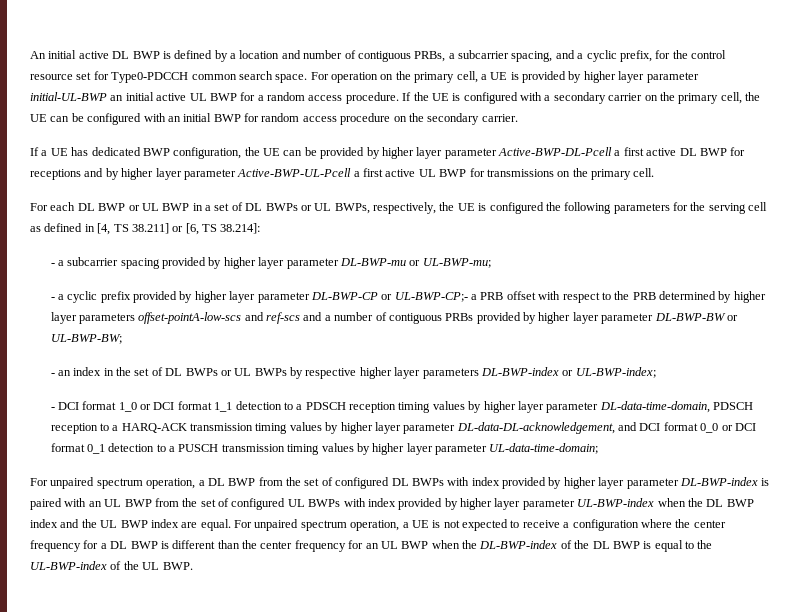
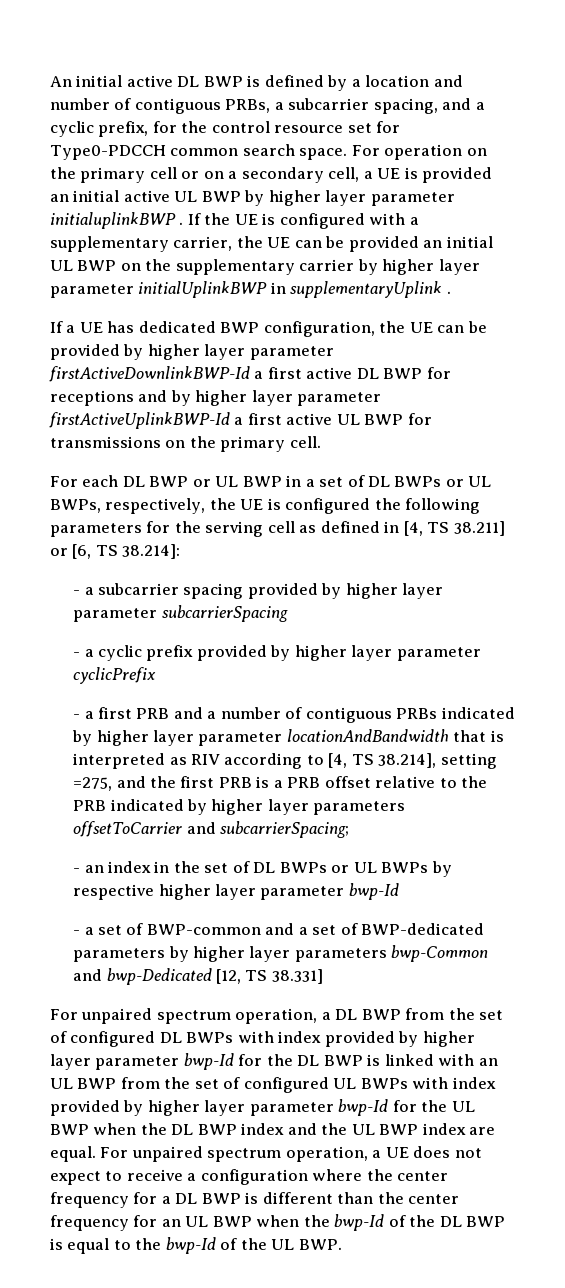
- For operation on the primary cell, a UE is provided by higher layer parameter initial-UL-BWP an initial active UL BWP for a random access procedure.
+ For operation on the primary cell or on a secondary cell, a UE is provided an initial active UL BWP by higher layer parameter initialuplinkBWP .
- If the UE is configured with a secondary carrier on the primary cell, the UE can be configured with an initial BWP for random access procedure on the secondary carrier.
+ If the UE is configured with a supplementary carrier, the UE can be provided an initial UL BWP on the supplementary carrier by higher layer parameter initialUplinkBWP in supplementaryUplink .
- If a UE has dedicated BWP configuration, the UE can be provided by higher layer parameter Active-BWP-DL-Pcell a first active DL BWP for receptions and by higher layer parameter Active-BWP-UL-Pcell a first active UL BWP for transmissions on the primary cell.
+ If a UE has dedicated BWP configuration, the UE can be provided by higher layer parameter firstActiveDownlinkBWP-Id a first active DL BWP for receptions and by higher layer parameter firstActiveUplinkBWP-Id a first active UL BWP for transmissions on the primary cell.
- - a subcarrier spacing provided by higher layer parameter DL-BWP-mu or UL-BWP-mu;
+ - a subcarrier spacing provided by higher layer parameter subcarrierSpacing
- - a cyclic prefix provided by higher layer parameter DL-BWP-CP or UL-BWP-CP;- a PRB offset with respect to the PRB determined by higher layer parameters offset-pointA-low-scs and ref-scs and a number of contiguous PRBs provided by higher layer parameter DL-BWP-BW or UL-BWP-BW;
+ - a cyclic prefix provided by higher layer parameter cyclicPrefix
+ - a first PRB and a number of contiguous PRBs indicated by higher layer parameter locationAndBandwidth that is interpreted as RIV according to [4, TS 38.214], setting =275, and the first PRB is a PRB offset relative to the PRB indicated by higher layer parameters offsetToCarrier and subcarrierSpacing;
- - an index in the set of DL BWPs or UL BWPs by respective higher layer parameters DL-BWP-index or UL-BWP-index;
- - DCI format 1_0 or DCI format 1_1 detection to a PDSCH reception timing values by higher layer parameter DL-data-time-domain, PDSCH reception to a HARQ-ACK transmission timing values by higher layer parameter DL-data-DL-acknowledgement, and DCI format 0_0 or DCI format 0_1 detection to a PUSCH transmission timing values by higher layer parameter UL-data-time-domain;
+ - an index in the set of DL BWPs or UL BWPs by respective higher layer parameter bwp-Id
+ - a set of BWP-common and a set of BWP-dedicated parameters by higher layer parameters bwp-Common and bwp-Dedicated [12, TS 38.331]
- For unpaired spectrum operation, a DL BWP from the set of configured DL BWPs with index provided by higher layer parameter DL-BWP-index is paired with an UL BWP from the set of configured UL BWPs with index provided by higher layer parameter UL-BWP-index when the DL BWP index and the UL BWP index are equal.
+ For unpaired spectrum operation, a DL BWP from the set of configured DL BWPs with index provided by higher layer parameter bwp-Id for the DL BWP is linked with an UL BWP from the set of configured UL BWPs with index provided by higher layer parameter bwp-Id for the UL BWP when the DL BWP index and the UL BWP index are equal.
- For unpaired spectrum operation, a UE is not expected to receive a configuration where the center frequency for a DL BWP is different than the center frequency for an UL BWP when the DL-BWP-index of the DL BWP is equal to the UL-BWP-index of the UL BWP.
+ For unpaired spectrum operation, a UE does not expect to receive a configuration where the center frequency for a DL BWP is different than the center frequency for an UL BWP when the bwp-Id of the DL BWP is equal to the bwp-Id of the UL BWP.

